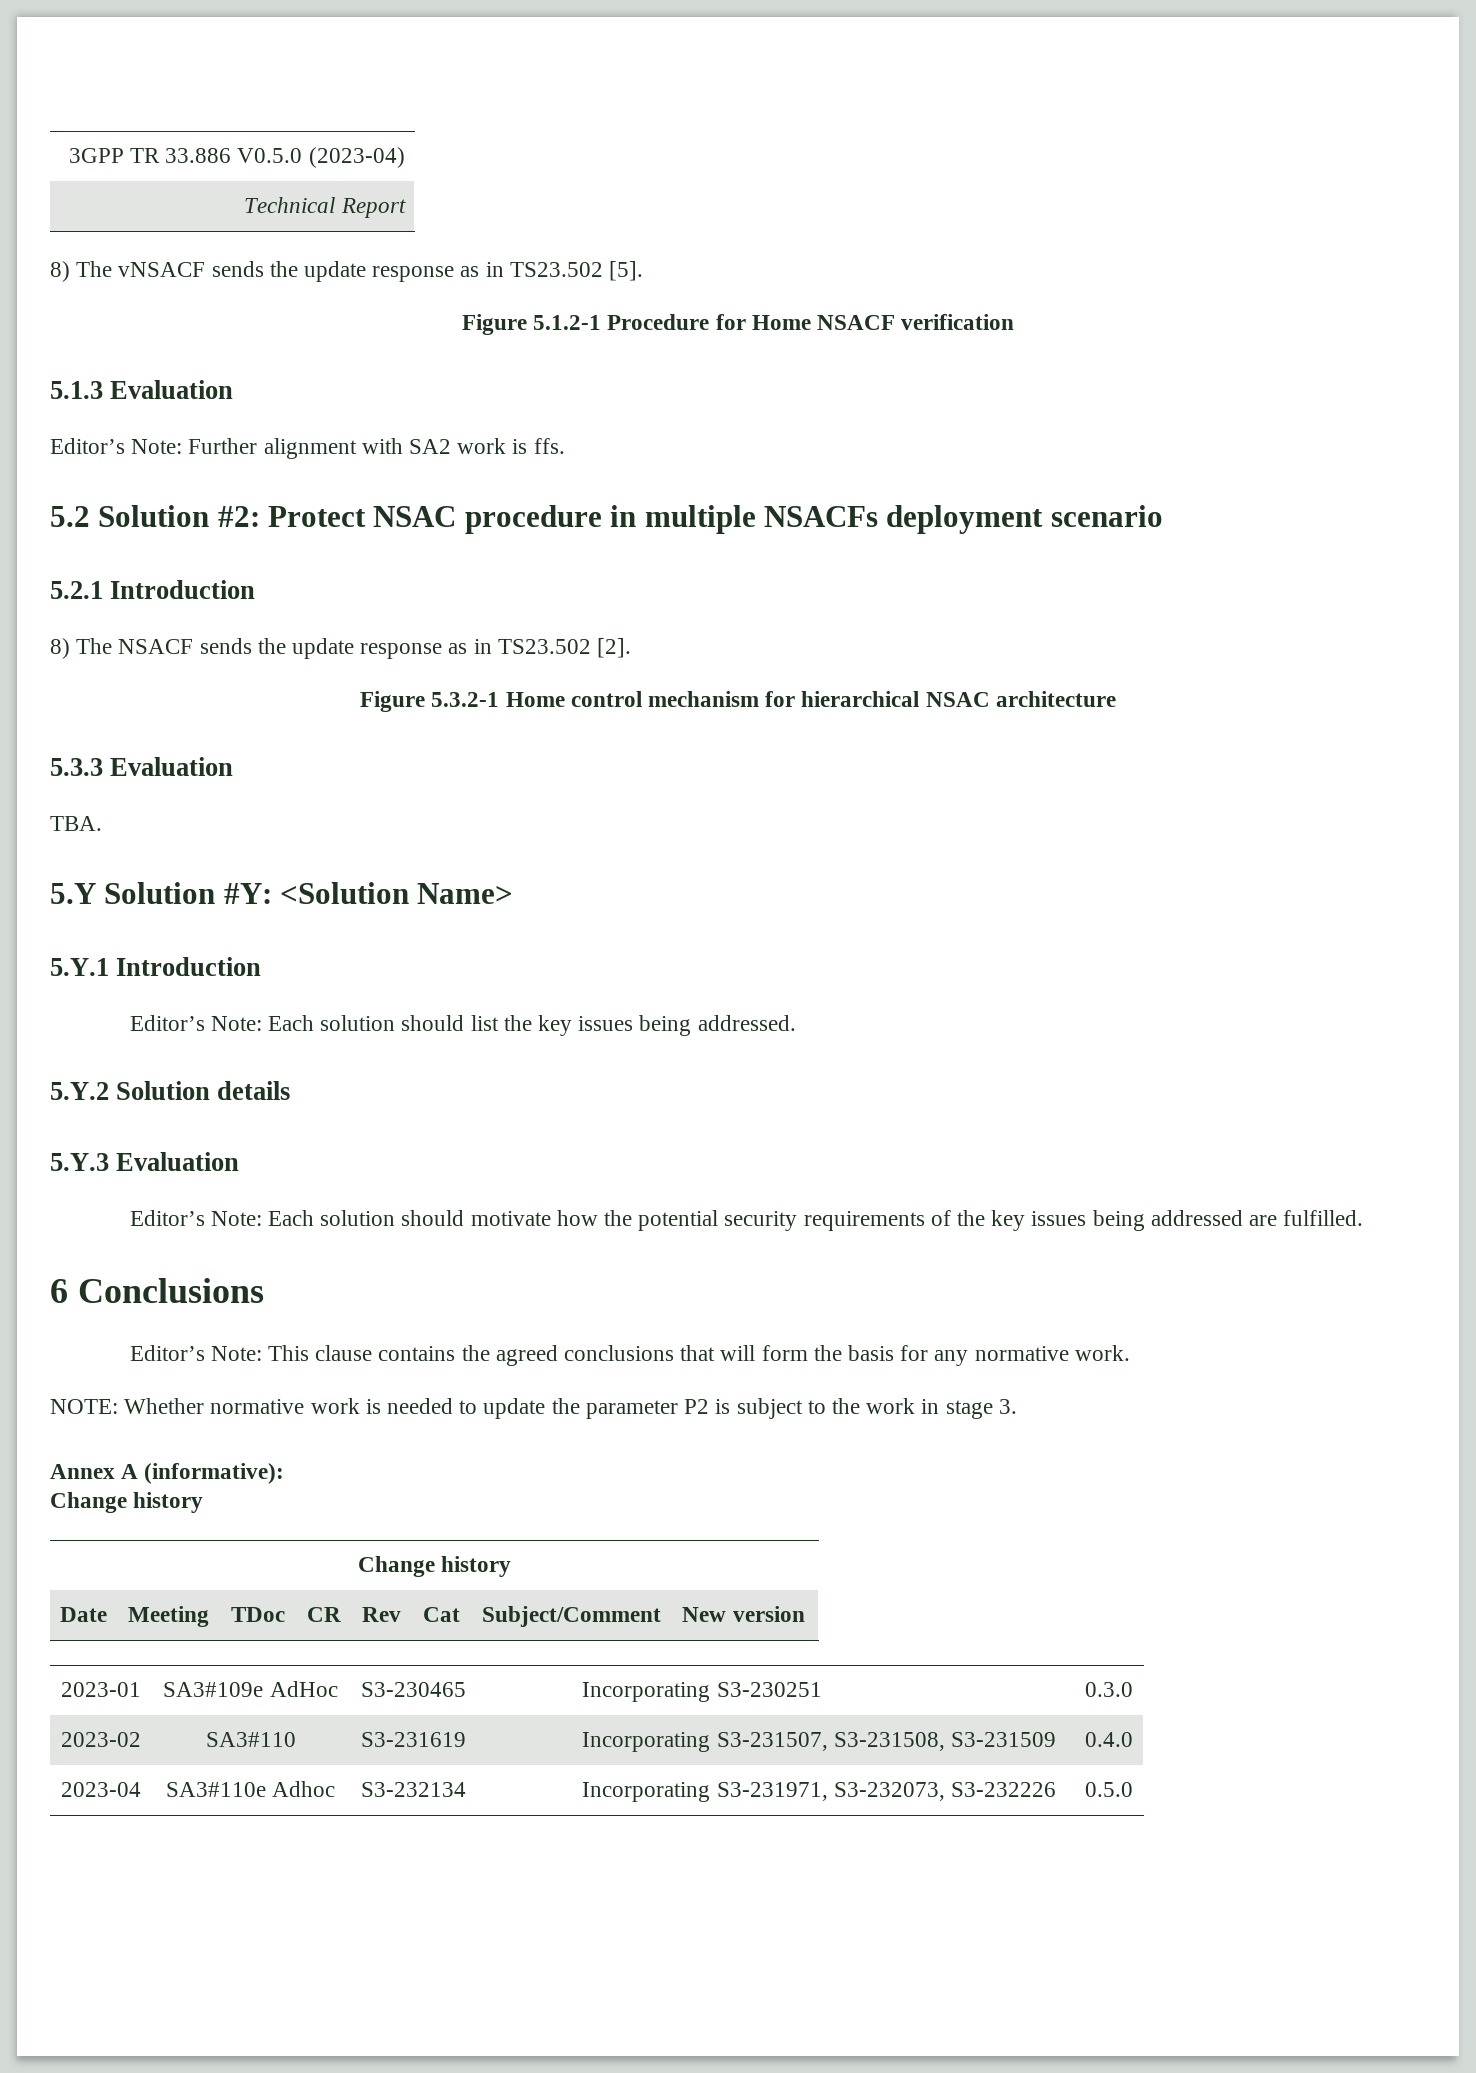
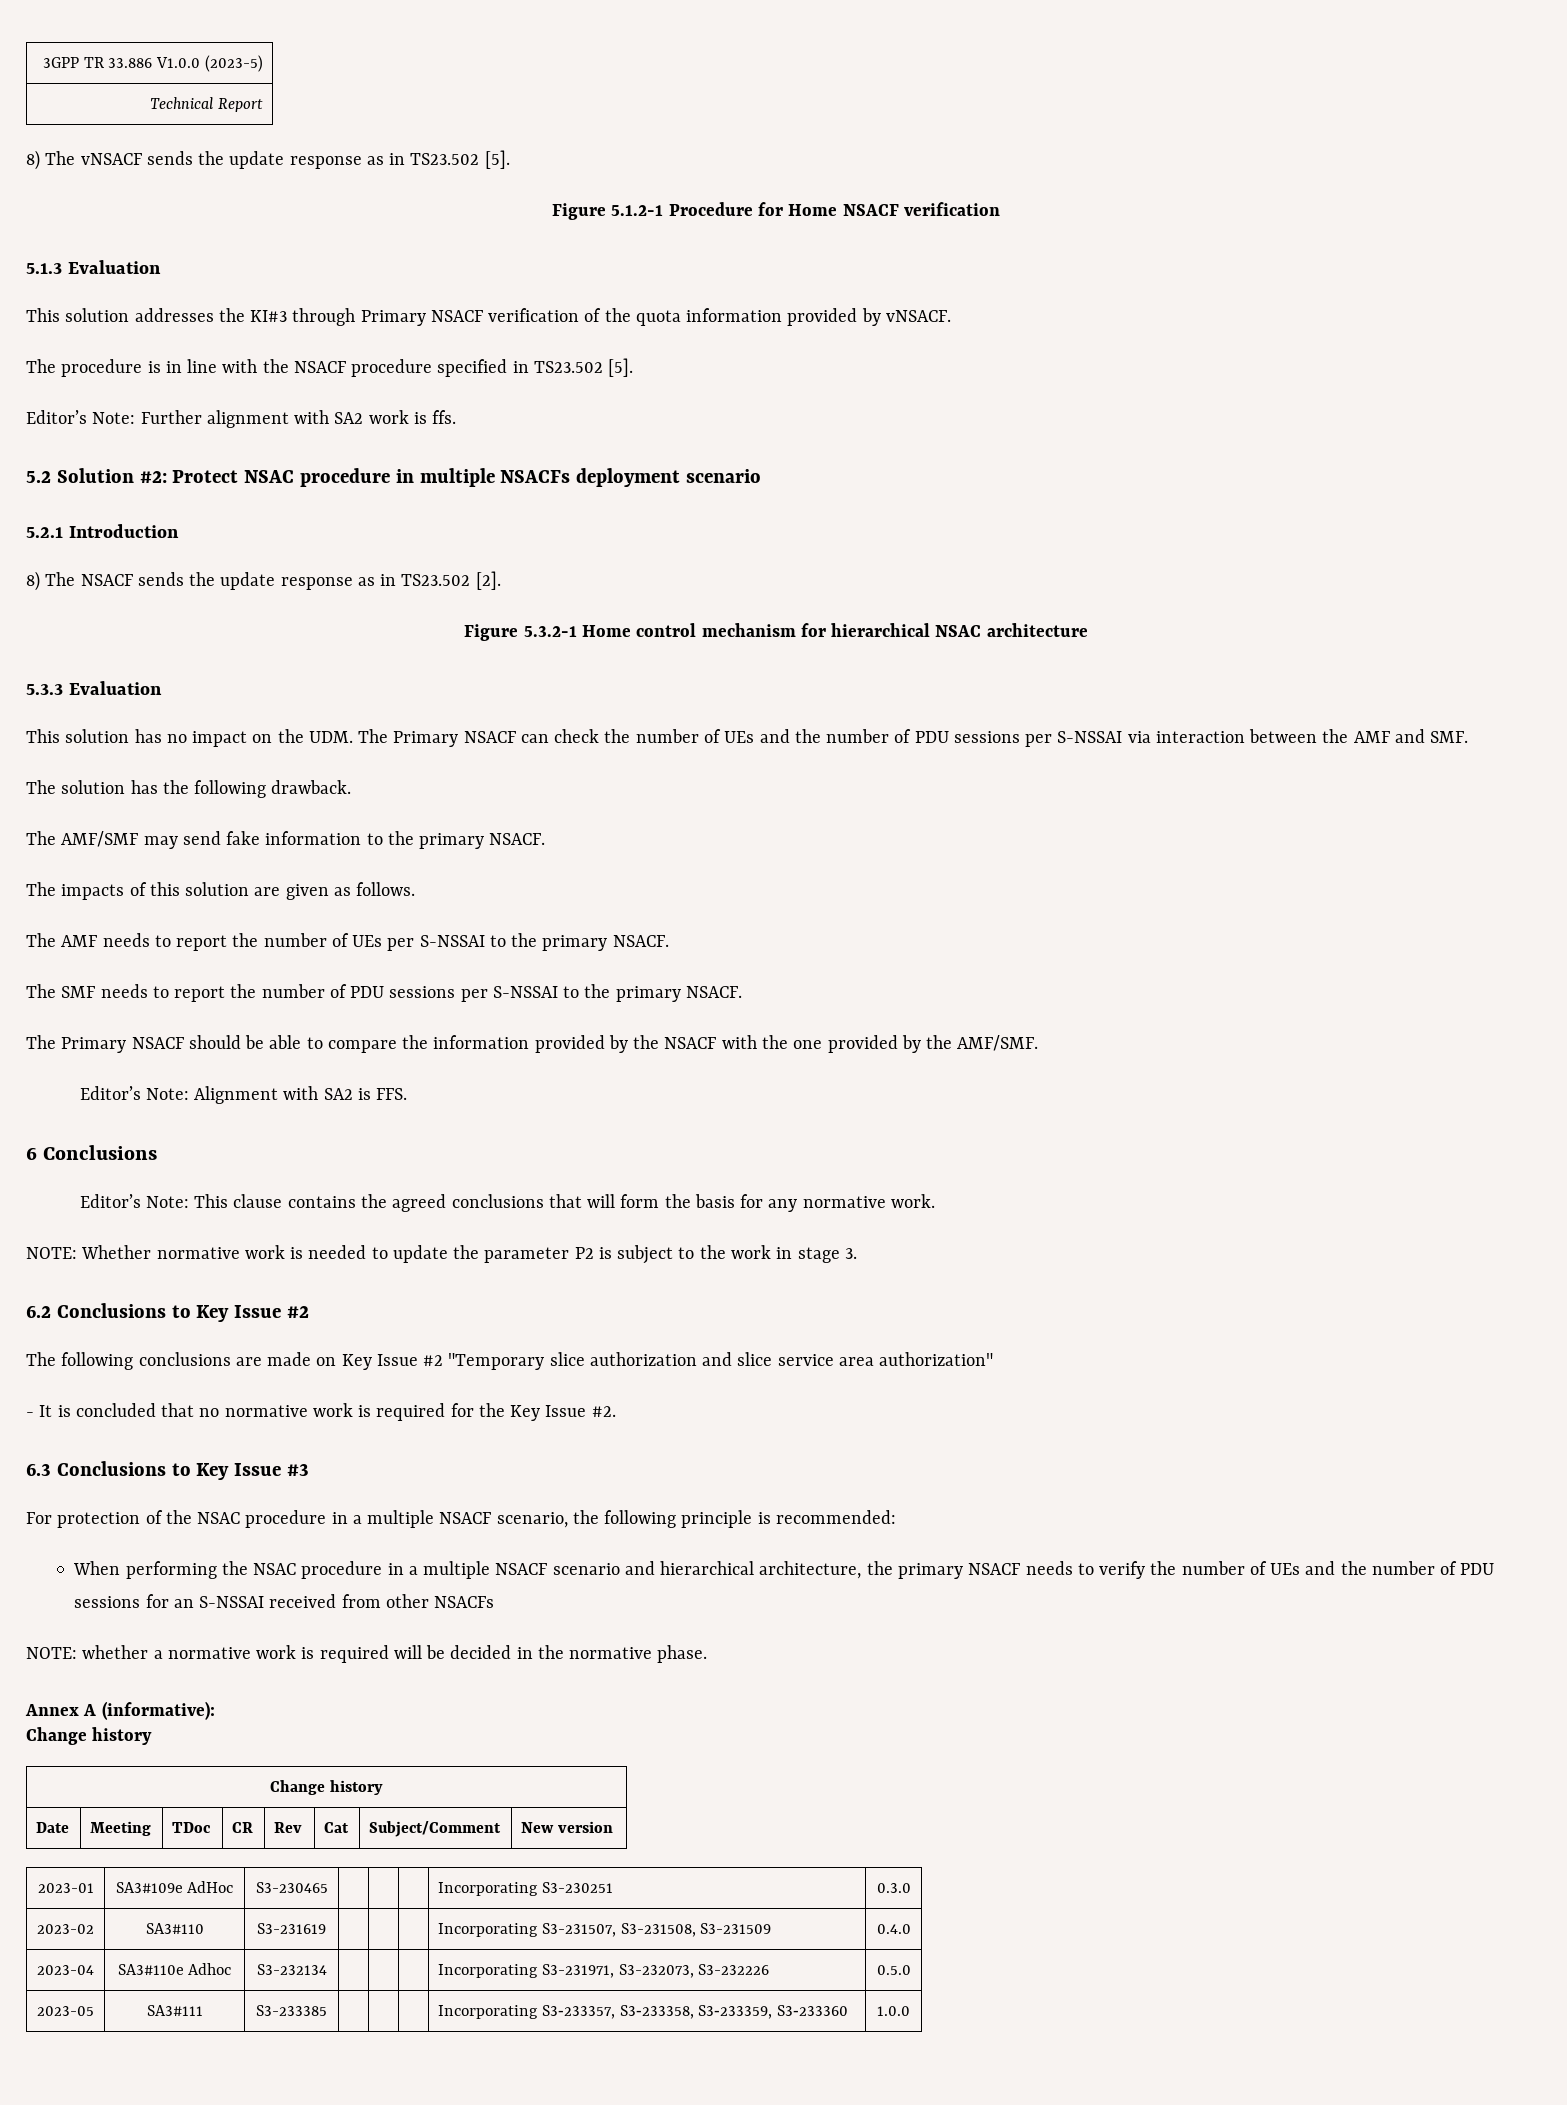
- 3GPP TR 33.886 V0.5.0 (2023-04)
+ 3GPP TR 33.886 V1.0.0 (2023-5)
+ This solution addresses the KI#3 through Primary NSACF verification of the quota information provided by vNSACF.
+ The procedure is in line with the NSACF procedure specified in TS23.502 [5].
- TBA.
- 5.Y Solution #Y: <Solution Name>
- 5.Y.1 Introduction
- Editor’s Note: Each solution should list the key issues being addressed.
- 5.Y.2 Solution details
- 5.Y.3 Evaluation
- Editor’s Note: Each solution should motivate how the potential security requirements of the key issues being addressed are fulfilled.
+ This solution has no impact on the UDM. The Primary NSACF can check the number of UEs and the number of PDU sessions per S-NSSAI via interaction between the AMF and SMF.
+ The solution has the following drawback.
+ The AMF/SMF may send fake information to the primary NSACF.
+ The impacts of this solution are given as follows.
+ The AMF needs to report the number of UEs per S-NSSAI to the primary NSACF.
+ The SMF needs to report the number of PDU sessions per S-NSSAI to the primary NSACF.
+ The Primary NSACF should be able to compare the information provided by the NSACF with the one provided by the AMF/SMF.
+ Editor’s Note: Alignment with SA2 is FFS.
+ 6.2 Conclusions to Key Issue #2
+ The following conclusions are made on Key Issue #2 "Temporary slice authorization and slice service area authorization"
+ - It is concluded that no normative work is required for the Key Issue #2.
+ 6.3 Conclusions to Key Issue #3
+ For protection of the NSAC procedure in a multiple NSACF scenario, the following principle is recommended:
+ When performing the NSAC procedure in a multiple NSACF scenario and hierarchical architecture, the primary NSACF needs to verify the number of UEs and the number of PDU sessions for an S-NSSAI received from other NSACFs
+ NOTE: whether a normative work is required will be decided in the normative phase.
+ 2023-05 | SA3#111 | S3-233385 | | | | Incorporating S3‑233357, S3‑233358, S3‑233359, S3‑233360 | 1.0.0

